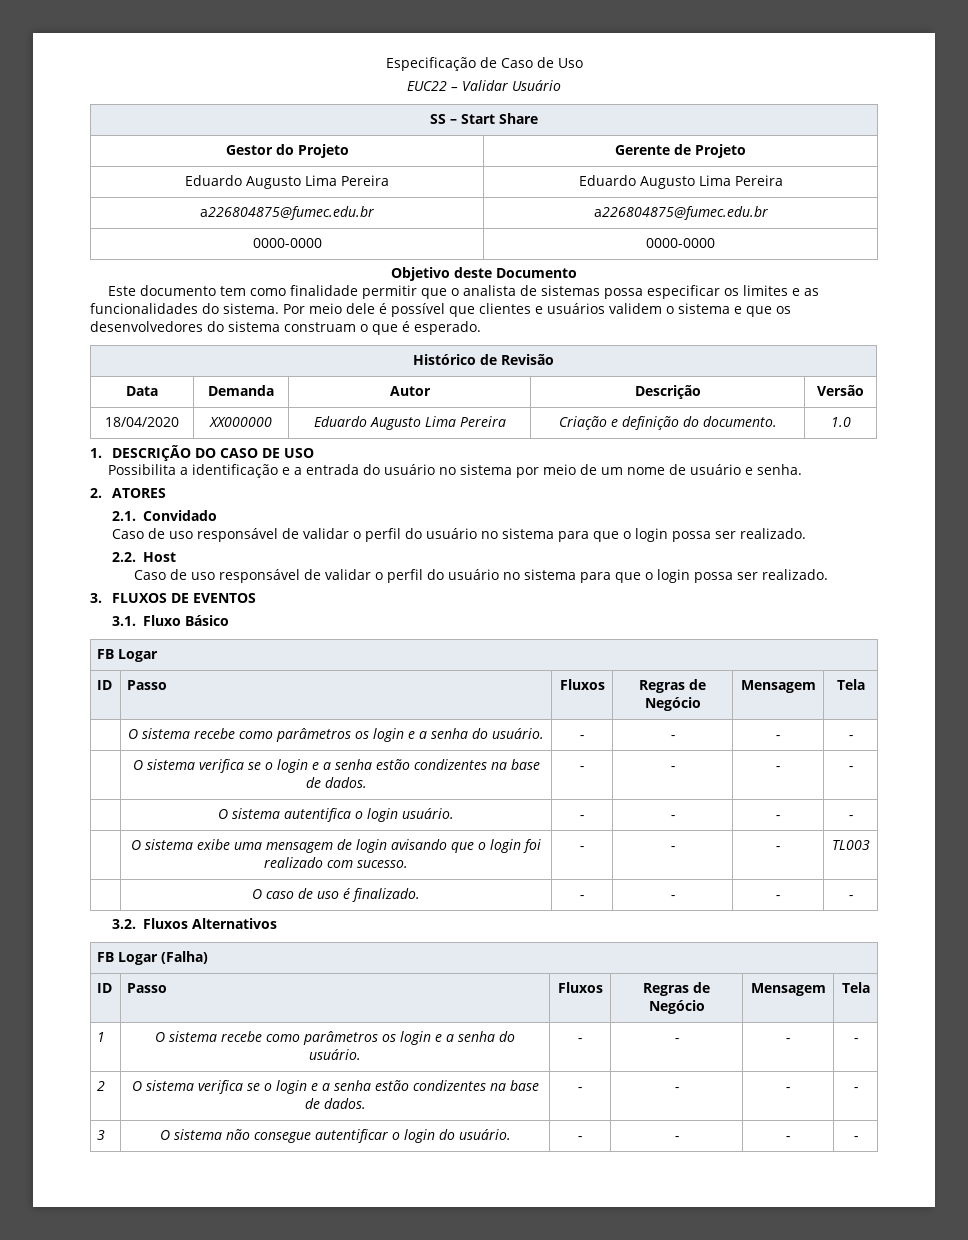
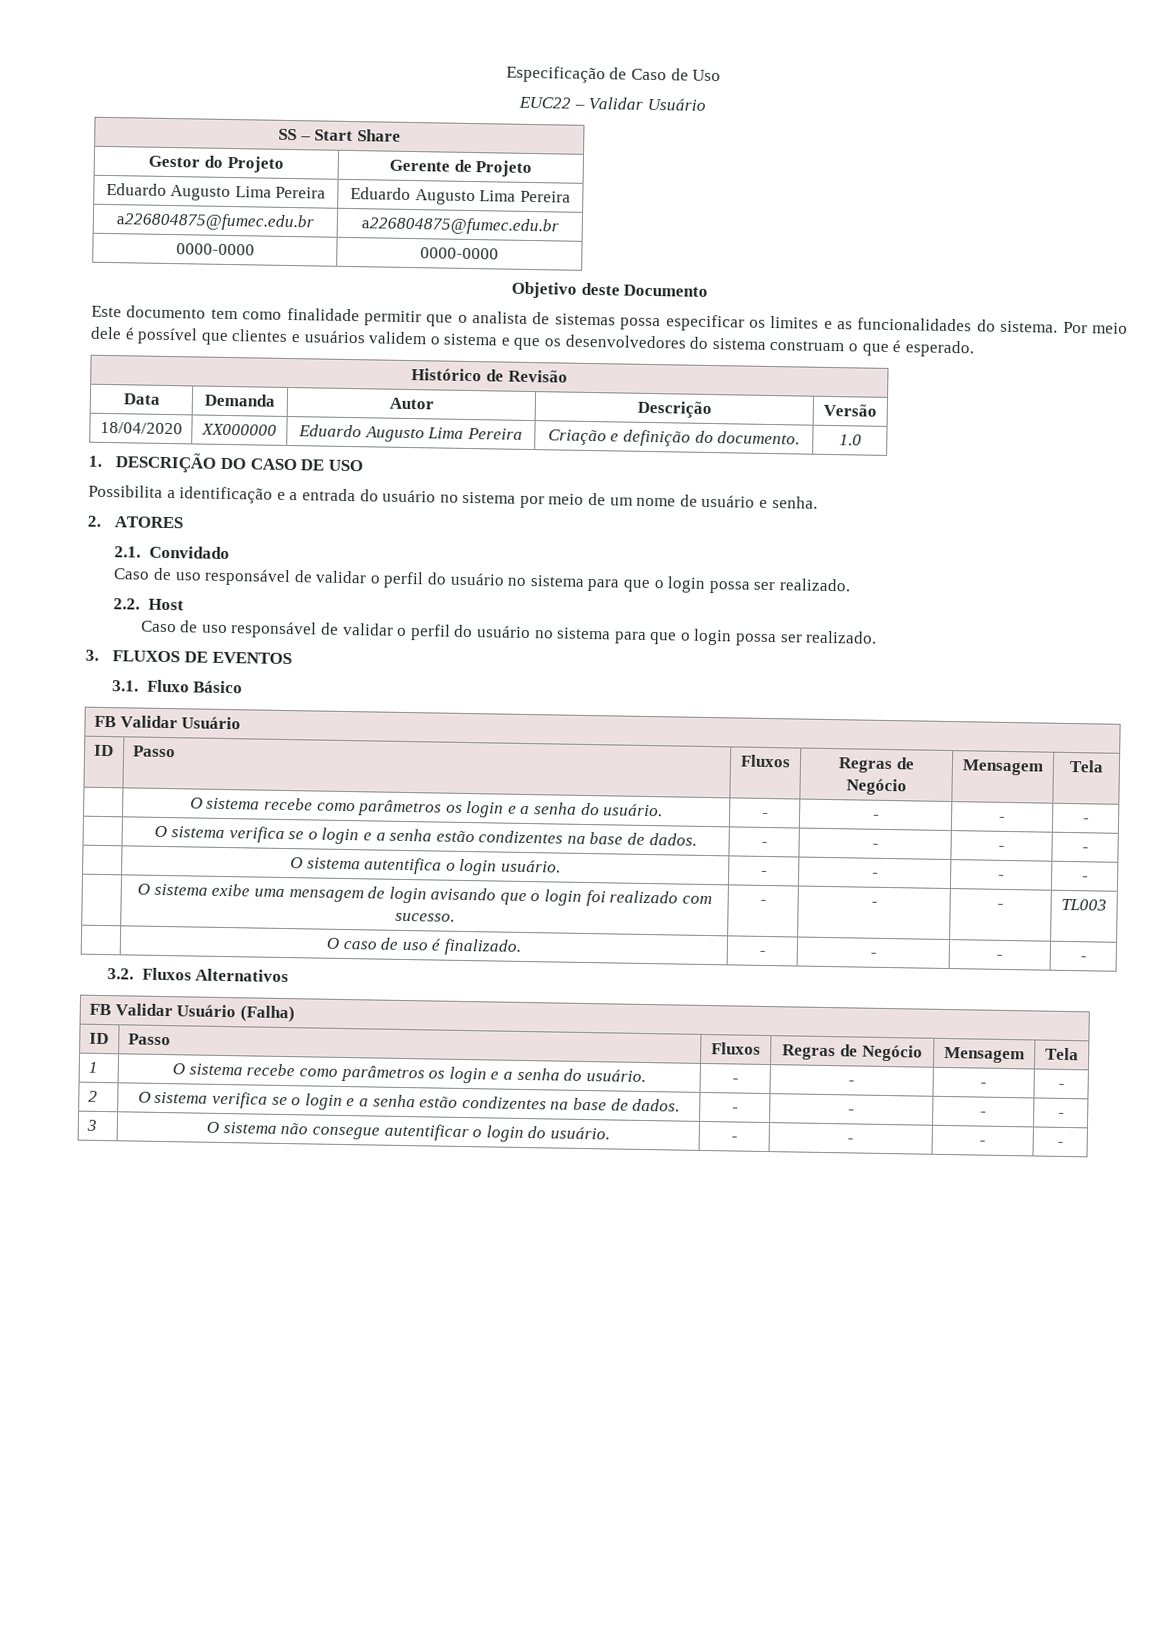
  3.1. Fluxo Básico
- FB Logar
+ FB Validar Usuário
- FB Logar (Falha)
+ FB Validar Usuário (Falha)

